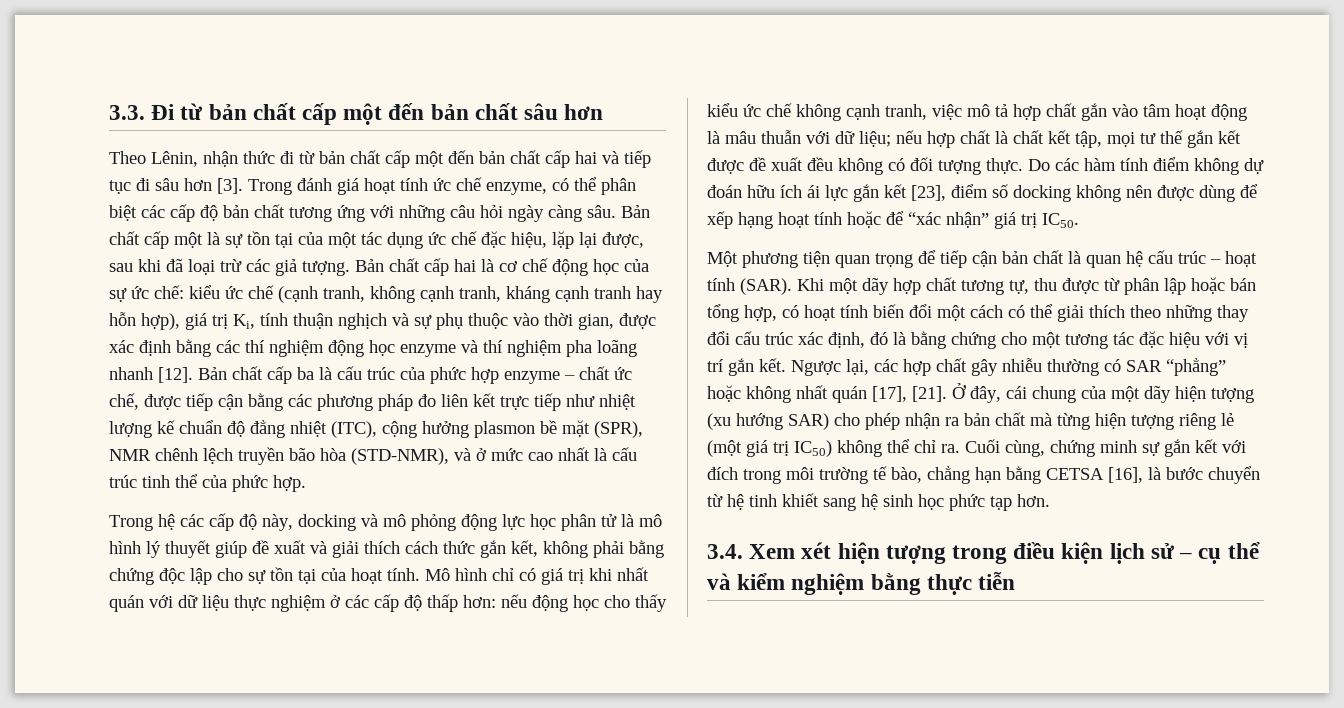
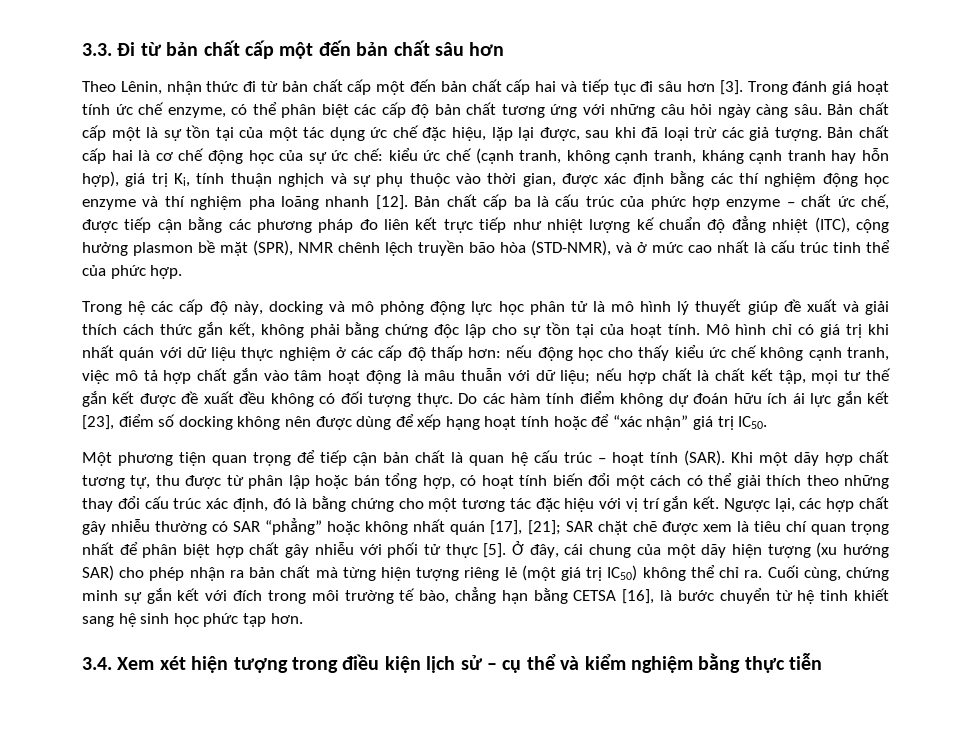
- Ngược lại, các hợp chất gây nhiễu thường có SAR “phẳng” hoặc không nhất quán [17], [21].
+ Ngược lại, các hợp chất gây nhiễu thường có SAR “phẳng” hoặc không nhất quán [17], [21]; SAR chặt chẽ được xem là tiêu chí quan trọng nhất để phân biệt hợp chất gây nhiễu với phối tử thực [5].

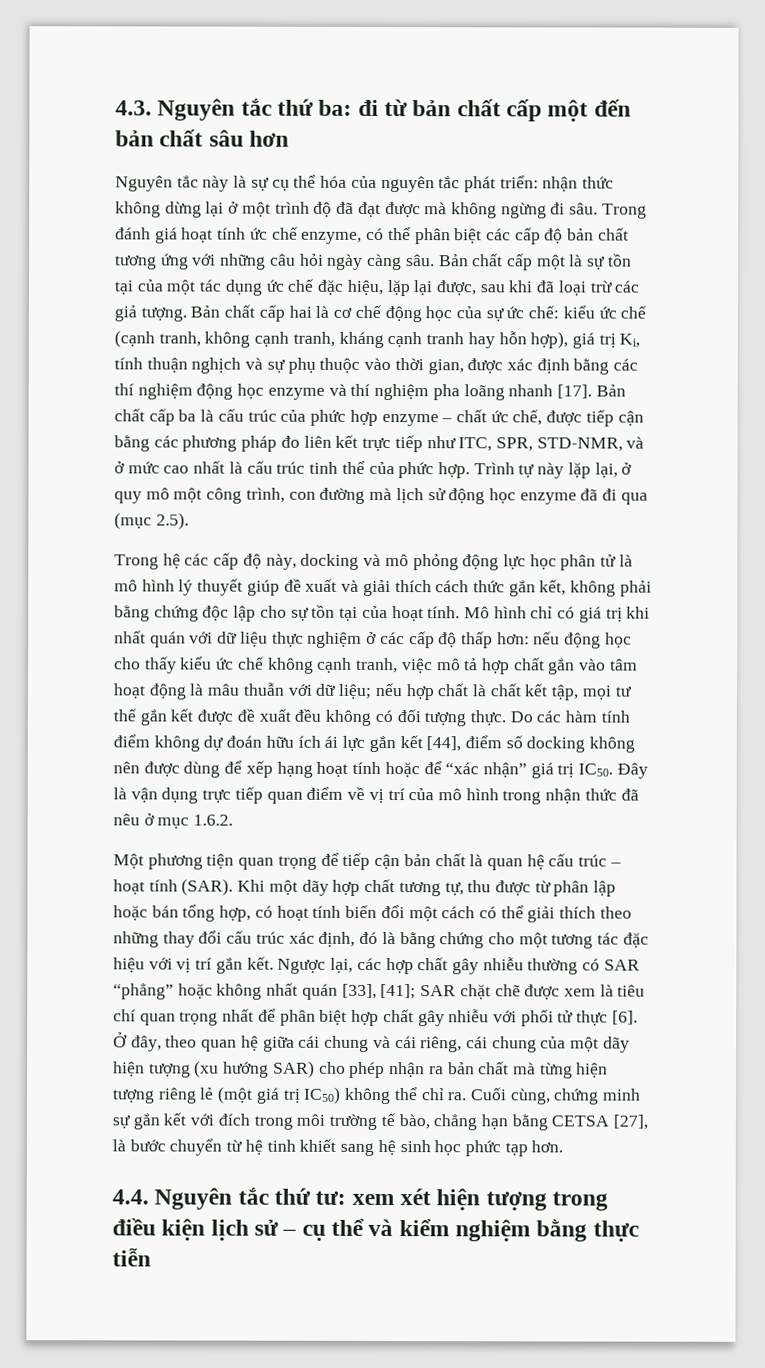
- 3.3. Đi từ bản chất cấp một đến bản chất sâu hơn
+ 4.3. Nguyên tắc thứ ba: đi từ bản chất cấp một đến bản chất sâu hơn
- Theo Lênin, nhận thức đi từ bản chất cấp một đến bản chất cấp hai và tiếp tục đi sâu hơn [3].
+ Nguyên tắc này là sự cụ thể hóa của nguyên tắc phát triển: nhận thức không dừng lại ở một trình độ đã đạt được mà không ngừng đi sâu.
- Bản chất cấp hai là cơ chế động học của sự ức chế: kiểu ức chế (cạnh tranh, không cạnh tranh, kháng cạnh tranh hay hỗn hợp), giá trị Ki, tính thuận nghịch và sự phụ thuộc vào thời gian, được xác định bằng các thí nghiệm động học enzyme và thí nghiệm pha loãng nhanh [12].
+ Bản chất cấp hai là cơ chế động học của sự ức chế: kiểu ức chế (cạnh tranh, không cạnh tranh, kháng cạnh tranh hay hỗn hợp), giá trị Ki, tính thuận nghịch và sự phụ thuộc vào thời gian, được xác định bằng các thí nghiệm động học enzyme và thí nghiệm pha loãng nhanh [17].
- Bản chất cấp ba là cấu trúc của phức hợp enzyme – chất ức chế, được tiếp cận bằng các phương pháp đo liên kết trực tiếp như nhiệt lượng kế chuẩn độ đẳng nhiệt (ITC), cộng hưởng plasmon bề mặt (SPR), NMR chênh lệch truyền bão hòa (STD-NMR), và ở mức cao nhất là cấu trúc tinh thể của phức hợp.
+ Bản chất cấp ba là cấu trúc của phức hợp enzyme – chất ức chế, được tiếp cận bằng các phương pháp đo liên kết trực tiếp như ITC, SPR, STD-NMR, và ở mức cao nhất là cấu trúc tinh thể của phức hợp. Trình tự này lặp lại, ở quy mô một công trình, con đường mà lịch sử động học enzyme đã đi qua (mục 2.5).
- Do các hàm tính điểm không dự đoán hữu ích ái lực gắn kết [23], điểm số docking không nên được dùng để xếp hạng hoạt tính hoặc để “xác nhận” giá trị IC50.
+ Do các hàm tính điểm không dự đoán hữu ích ái lực gắn kết [44], điểm số docking không nên được dùng để xếp hạng hoạt tính hoặc để “xác nhận” giá trị IC50. Đây là vận dụng trực tiếp quan điểm về vị trí của mô hình trong nhận thức đã nêu ở mục 1.6.2.
- Ngược lại, các hợp chất gây nhiễu thường có SAR “phẳng” hoặc không nhất quán [17], [21]; SAR chặt chẽ được xem là tiêu chí quan trọng nhất để phân biệt hợp chất gây nhiễu với phối tử thực [5].
+ Ngược lại, các hợp chất gây nhiễu thường có SAR “phẳng” hoặc không nhất quán [33], [41]; SAR chặt chẽ được xem là tiêu chí quan trọng nhất để phân biệt hợp chất gây nhiễu với phối tử thực [6].
- Ở đây, cái chung của một dãy hiện tượng (xu hướng SAR) cho phép nhận ra bản chất mà từng hiện tượng riêng lẻ (một giá trị IC50) không thể chỉ ra.
+ Ở đây, theo quan hệ giữa cái chung và cái riêng, cái chung của một dãy hiện tượng (xu hướng SAR) cho phép nhận ra bản chất mà từng hiện tượng riêng lẻ (một giá trị IC50) không thể chỉ ra.
- Cuối cùng, chứng minh sự gắn kết với đích trong môi trường tế bào, chẳng hạn bằng CETSA [16], là bước chuyển từ hệ tinh khiết sang hệ sinh học phức tạp hơn.
+ Cuối cùng, chứng minh sự gắn kết với đích trong môi trường tế bào, chẳng hạn bằng CETSA [27], là bước chuyển từ hệ tinh khiết sang hệ sinh học phức tạp hơn.
- 3.4. Xem xét hiện tượng trong điều kiện lịch sử – cụ thể và kiểm nghiệm bằng thực tiễn
+ 4.4. Nguyên tắc thứ tư: xem xét hiện tượng trong điều kiện lịch sử – cụ thể và kiểm nghiệm bằng thực tiễn

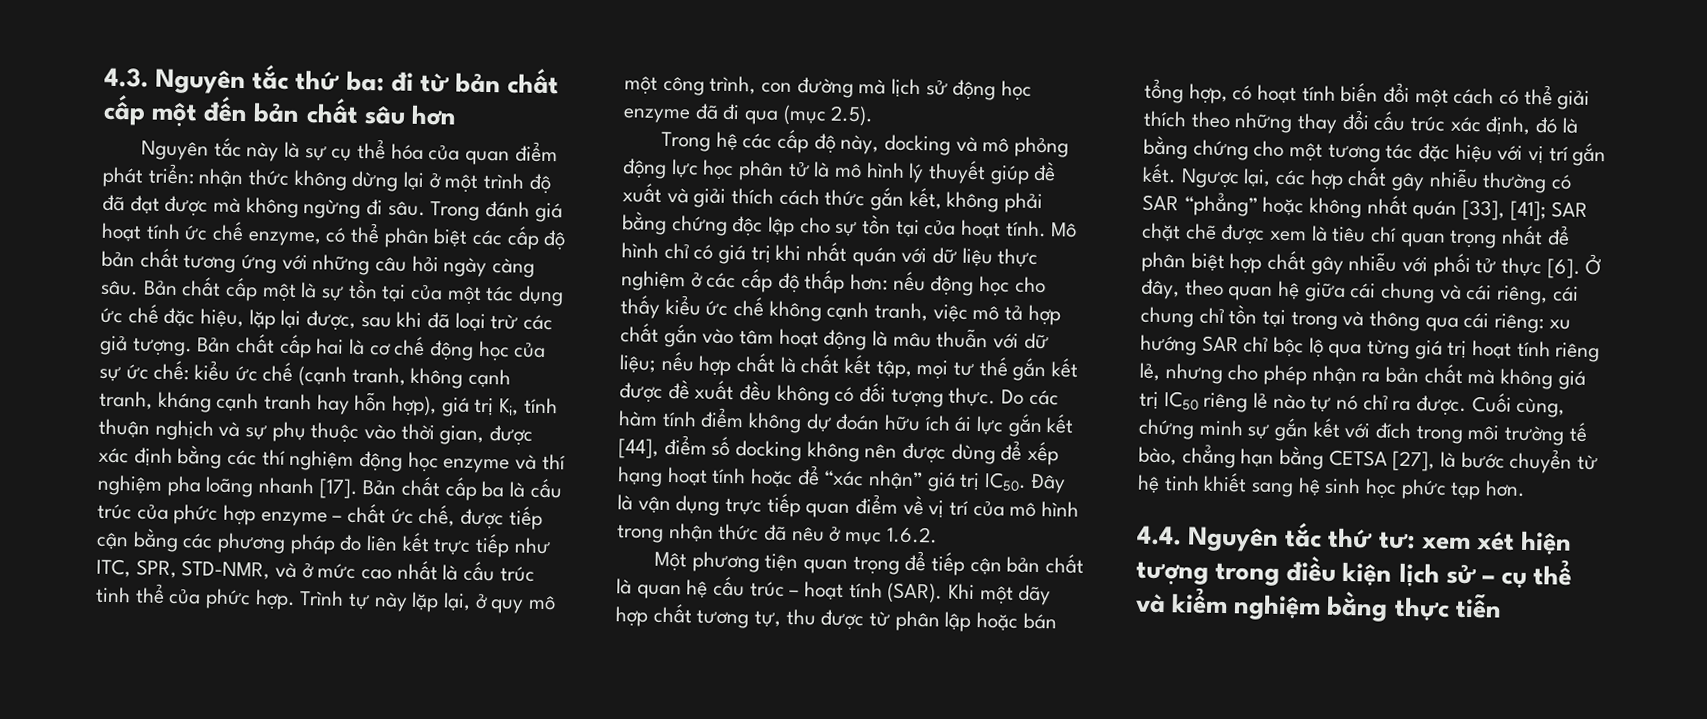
- Nguyên tắc này là sự cụ thể hóa của nguyên tắc phát triển: nhận thức không dừng lại ở một trình độ đã đạt được mà không ngừng đi sâu.
+ Nguyên tắc này là sự cụ thể hóa của quan điểm phát triển: nhận thức không dừng lại ở một trình độ đã đạt được mà không ngừng đi sâu.
- Ở đây, theo quan hệ giữa cái chung và cái riêng, cái chung của một dãy hiện tượng (xu hướng SAR) cho phép nhận ra bản chất mà từng hiện tượng riêng lẻ (một giá trị IC50) không thể chỉ ra.
+ Ở đây, theo quan hệ giữa cái chung và cái riêng, cái chung chỉ tồn tại trong và thông qua cái riêng: xu hướng SAR chỉ bộc lộ qua từng giá trị hoạt tính riêng lẻ, nhưng cho phép nhận ra bản chất mà không giá trị IC50 riêng lẻ nào tự nó chỉ ra được.

